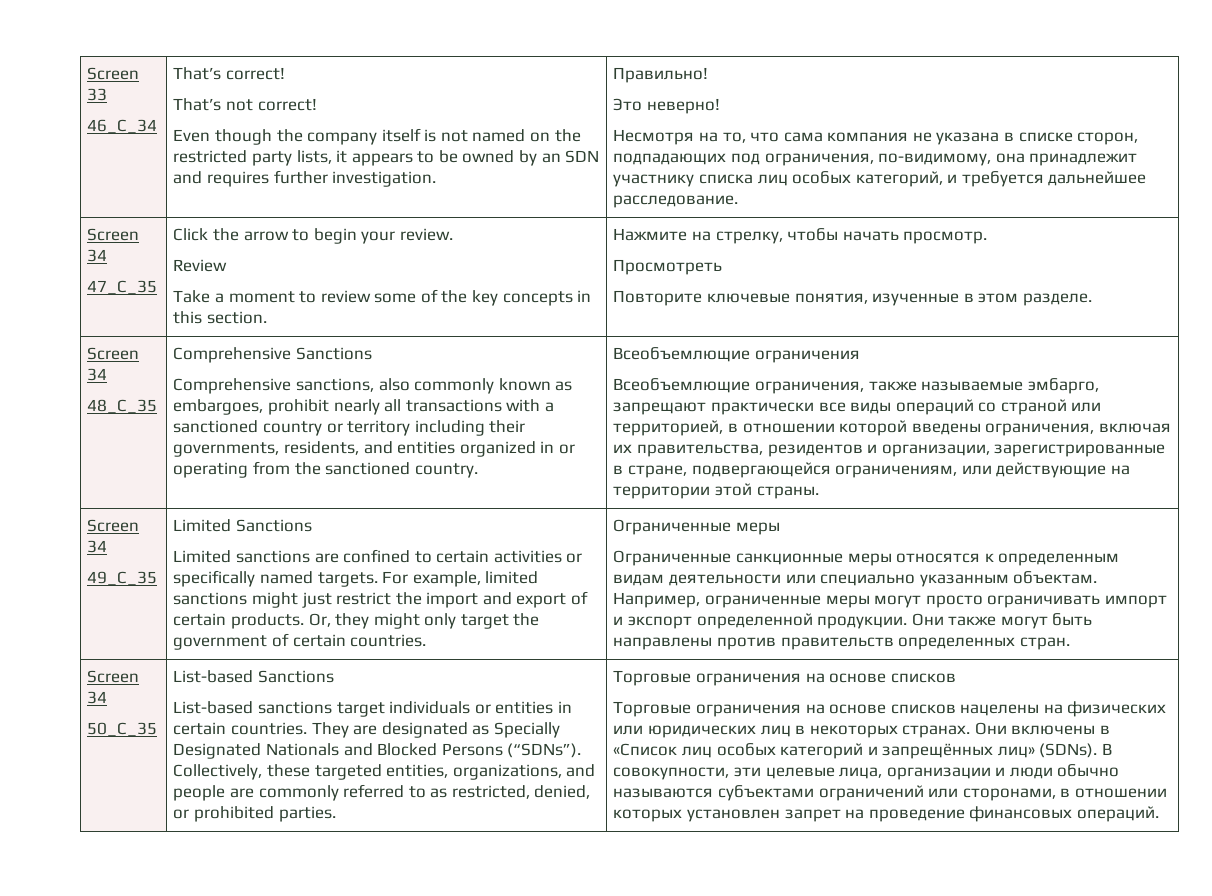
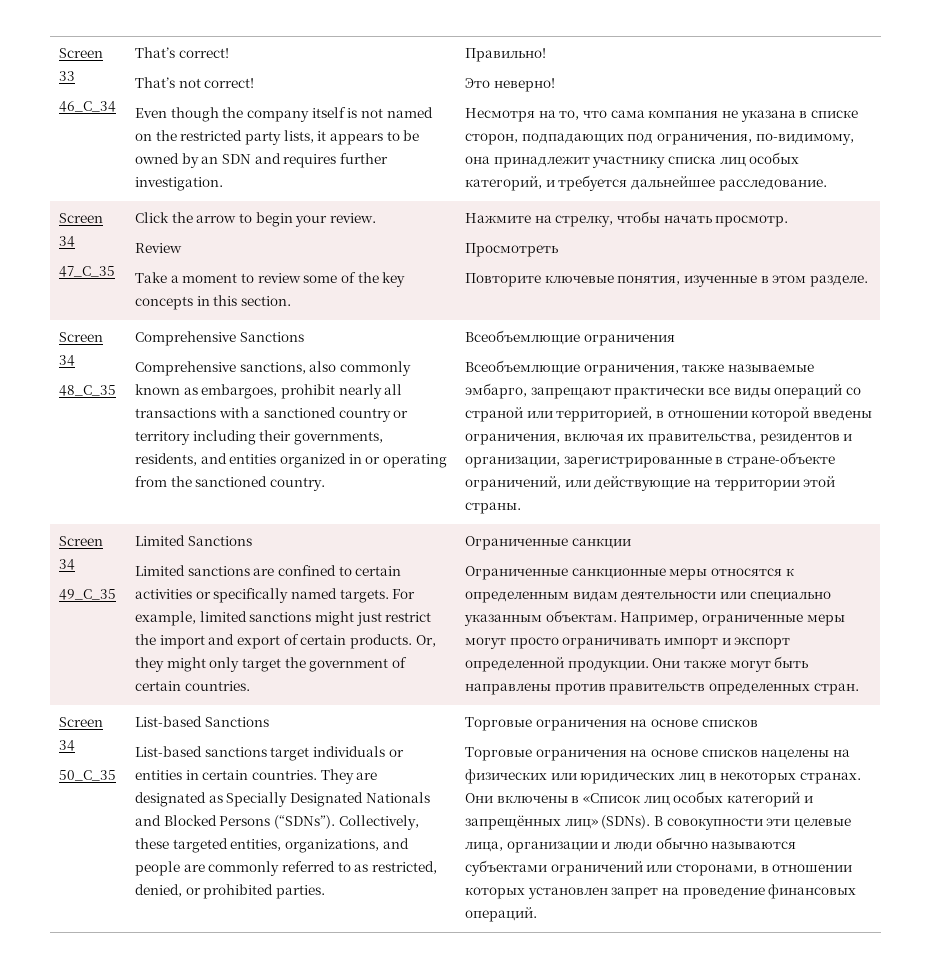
- Всеобъемлющие ограничения, также называемые эмбарго, запрещают практически все виды операций со страной или территорией, в отношении которой введены ограничения, включая их правительства, резидентов и организации, зарегистрированные в стране, подвергающейся ограничениям, или действующие на территории этой страны.
+ Всеобъемлющие ограничения, также называемые эмбарго, запрещают практически все виды операций со страной или территорией, в отношении которой введены ограничения, включая их правительства, резидентов и организации, зарегистрированные в стране-объекте ограничений, или действующие на территории этой страны.
- Ограниченные меры
+ Ограниченные санкции
- В совокупности, эти целевые лица, организации и люди обычно называются субъектами ограничений или сторонами, в отношении которых установлен запрет на проведение финансовых операций.
+ В совокупности эти целевые лица, организации и люди обычно называются субъектами ограничений или сторонами, в отношении которых установлен запрет на проведение финансовых операций.

